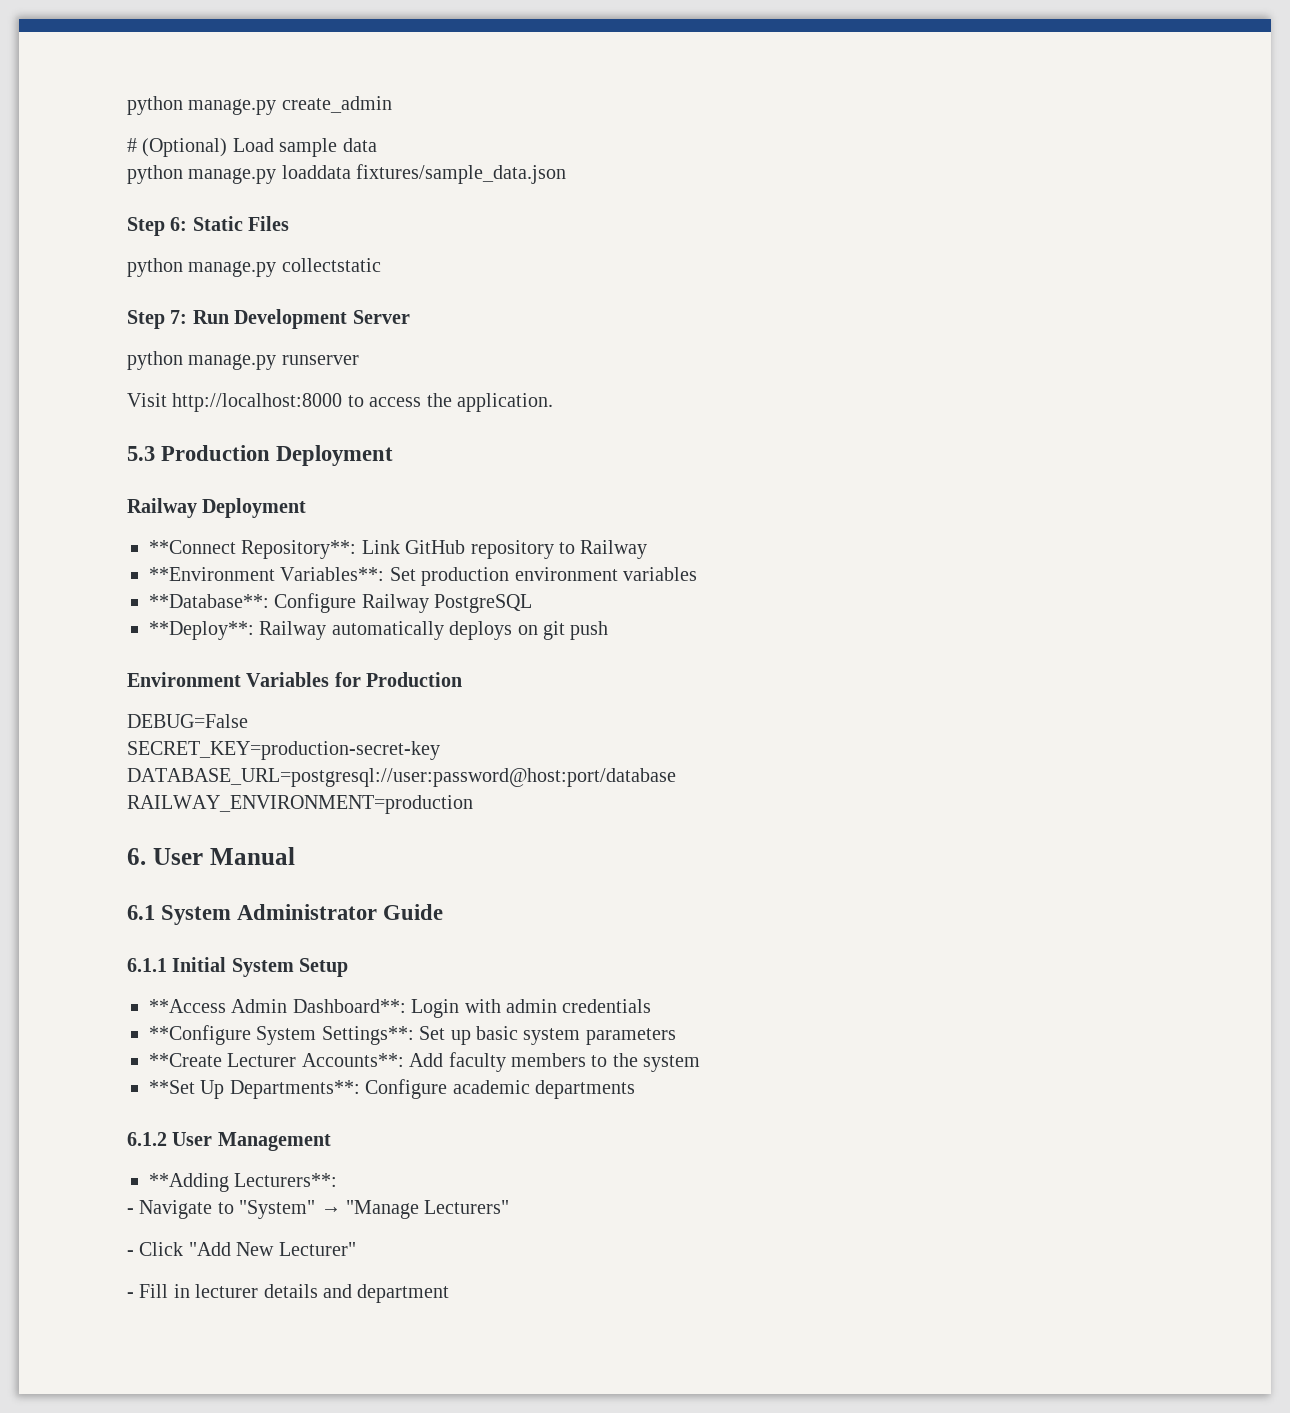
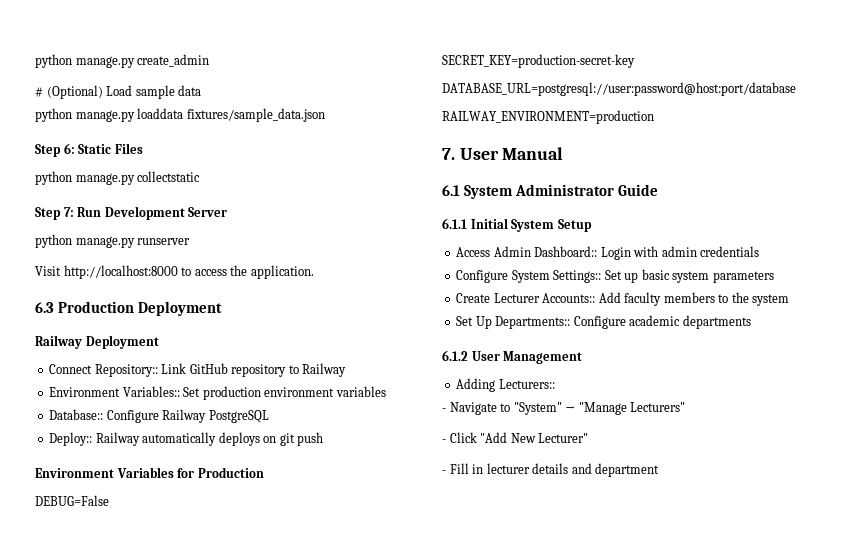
- 5.3 Production Deployment
+ 6.3 Production Deployment
- **Connect Repository**: Link GitHub repository to Railway
+ Connect Repository:: Link GitHub repository to Railway
- **Environment Variables**: Set production environment variables
+ Environment Variables:: Set production environment variables
- **Database**: Configure Railway PostgreSQL
+ Database:: Configure Railway PostgreSQL
- **Deploy**: Railway automatically deploys on git push
+ Deploy:: Railway automatically deploys on git push
- 6. User Manual
+ 7. User Manual
- **Access Admin Dashboard**: Login with admin credentials
+ Access Admin Dashboard:: Login with admin credentials
- **Configure System Settings**: Set up basic system parameters
+ Configure System Settings:: Set up basic system parameters
- **Create Lecturer Accounts**: Add faculty members to the system
+ Create Lecturer Accounts:: Add faculty members to the system
- **Set Up Departments**: Configure academic departments
+ Set Up Departments:: Configure academic departments
- **Adding Lecturers**:
+ Adding Lecturers::

